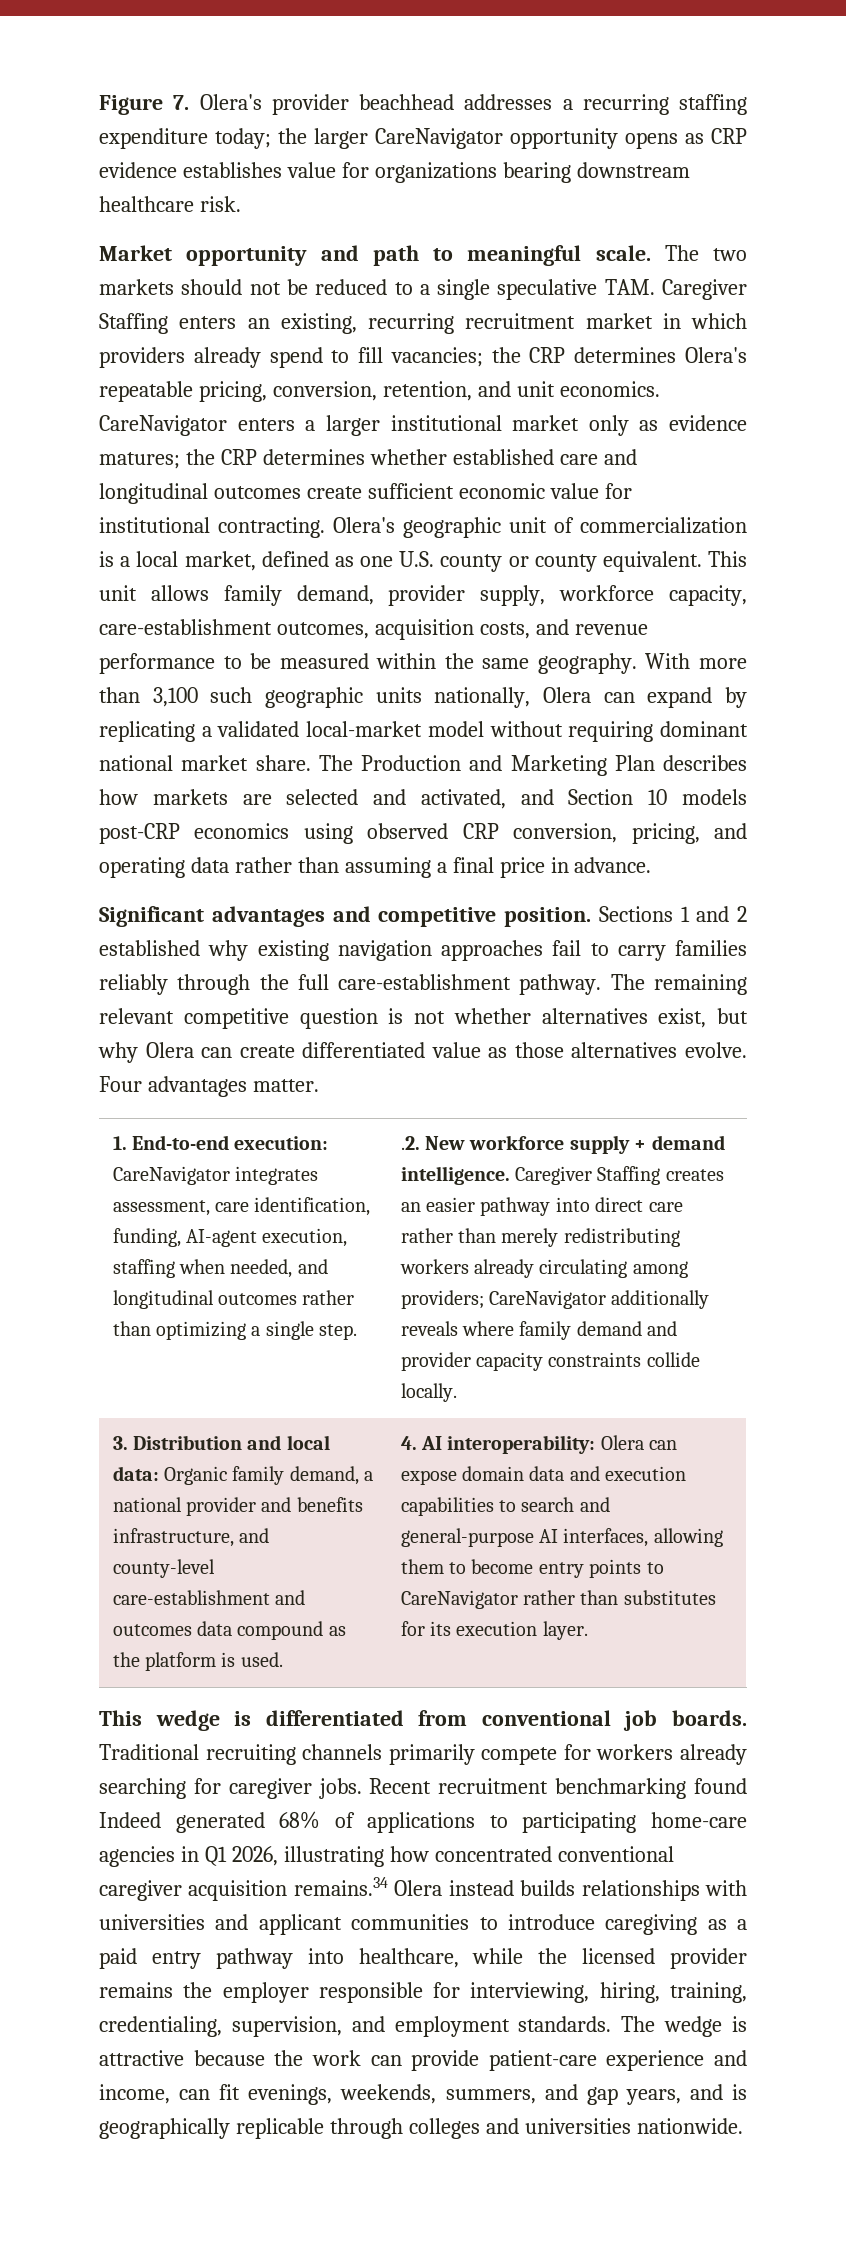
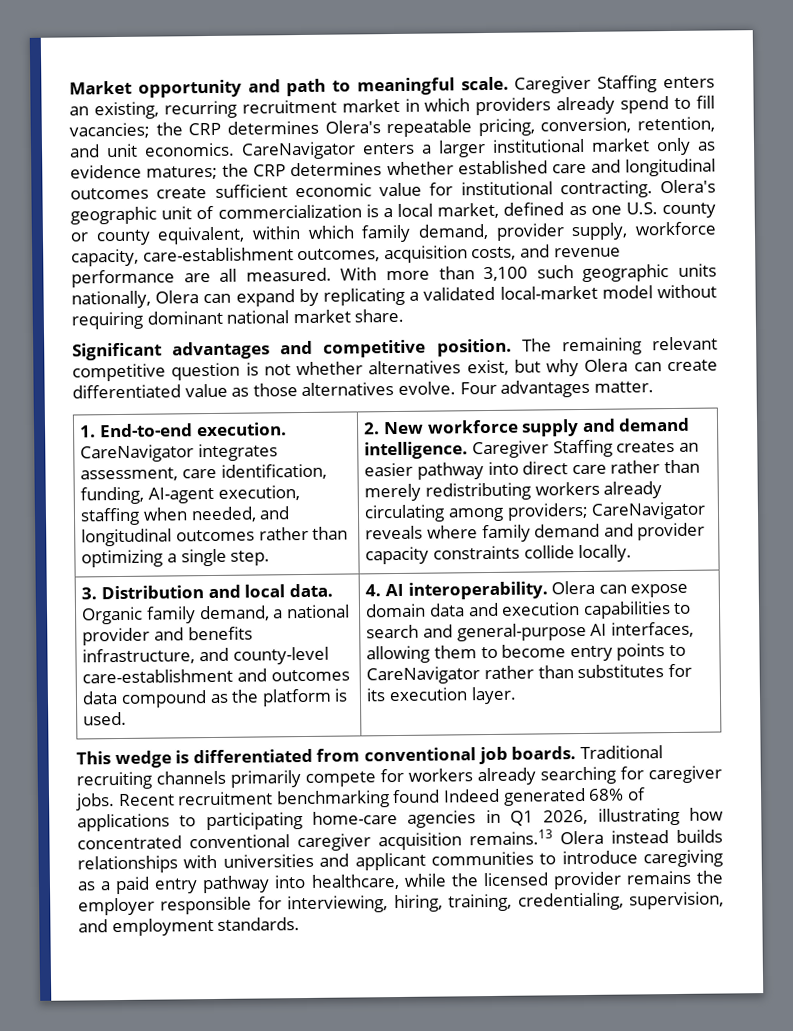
- Figure 7. Olera's provider beachhead addresses a recurring staffing expenditure today; the larger CareNavigator opportunity opens as CRP evidence establishes value for organizations bearing downstream healthcare risk.
- The two markets should not be reduced to a single speculative TAM. Caregiver Staffing enters an existing, recurring recruitment market in which providers already spend to fill vacancies; the CRP determines Olera's repeatable pricing, conversion, retention, and unit economics.
+ Caregiver Staffing enters an existing, recurring recruitment market in which providers already spend to fill vacancies; the CRP determines Olera's repeatable pricing, conversion, retention, and unit economics.
- Olera's geographic unit of commercialization is a local market, defined as one U.S. county or county equivalent. This unit allows family demand, provider supply, workforce capacity, care-establishment outcomes, acquisition costs, and revenue performance to be measured within the same geography.
+ Olera's geographic unit of commercialization is a local market, defined as one U.S. county or county equivalent, within which family demand, provider supply, workforce capacity, care-establishment outcomes, acquisition costs, and revenue performance are all measured.
- The Production and Marketing Plan describes how markets are selected and activated, and Section 10 models post-CRP economics using observed CRP conversion, pricing, and operating data rather than assuming a final price in advance.
- Sections 1 and 2 established why existing navigation approaches fail to carry families reliably through the full care-establishment pathway.
- 1. End-to-end execution: CareNavigator integrates assessment, care identification, funding, AI-agent execution, staffing when needed, and longitudinal outcomes rather than optimizing a single step.
+ 1. End-to-end execution. CareNavigator integrates assessment, care identification, funding, AI-agent execution, staffing when needed, and longitudinal outcomes rather than optimizing a single step.
- .2. New workforce supply + demand intelligence.
+ 2. New workforce supply and demand intelligence.
- Caregiver Staffing creates an easier pathway into direct care rather than merely redistributing workers already circulating among providers; CareNavigator additionally reveals where family demand and provider capacity constraints collide locally.
+ Caregiver Staffing creates an easier pathway into direct care rather than merely redistributing workers already circulating among providers; CareNavigator reveals where family demand and provider capacity constraints collide locally.
- 3. Distribution and local data: Organic family demand, a national provider and benefits infrastructure, and county-level care-establishment and outcomes data compound as the platform is used.
+ 3. Distribution and local data. Organic family demand, a national provider and benefits infrastructure, and county-level care-establishment and outcomes data compound as the platform is used.
- 4. AI interoperability: Olera can expose domain data and execution capabilities to search and general-purpose AI interfaces, allowing them to become entry points to CareNavigator rather than substitutes for its execution layer.
+ 4. AI interoperability. Olera can expose domain data and execution capabilities to search and general-purpose AI interfaces, allowing them to become entry points to CareNavigator rather than substitutes for its execution layer.
- Recent recruitment benchmarking found Indeed generated 68% of applications to participating home-care agencies in Q1 2026, illustrating how concentrated conventional caregiver acquisition remains.34 Olera instead builds relationships with universities and applicant communities to introduce caregiving as a paid entry pathway into healthcare, while the licensed provider remains the employer responsible for interviewing, hiring, training, credentialing, supervision, and employment standards. The wedge is attractive because the work can provide patient-care experience and income, can fit evenings, weekends, summers, and gap years, and is geographically replicable through colleges and universities nationwide.
+ Recent recruitment benchmarking found Indeed generated 68% of applications to participating home-care agencies in Q1 2026, illustrating how concentrated conventional caregiver acquisition remains.13 Olera instead builds relationships with universities and applicant communities to introduce caregiving as a paid entry pathway into healthcare, while the licensed provider remains the employer responsible for interviewing, hiring, training, credentialing, supervision, and employment standards.

